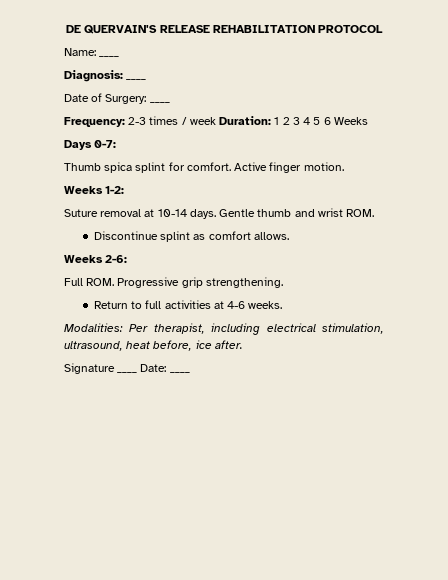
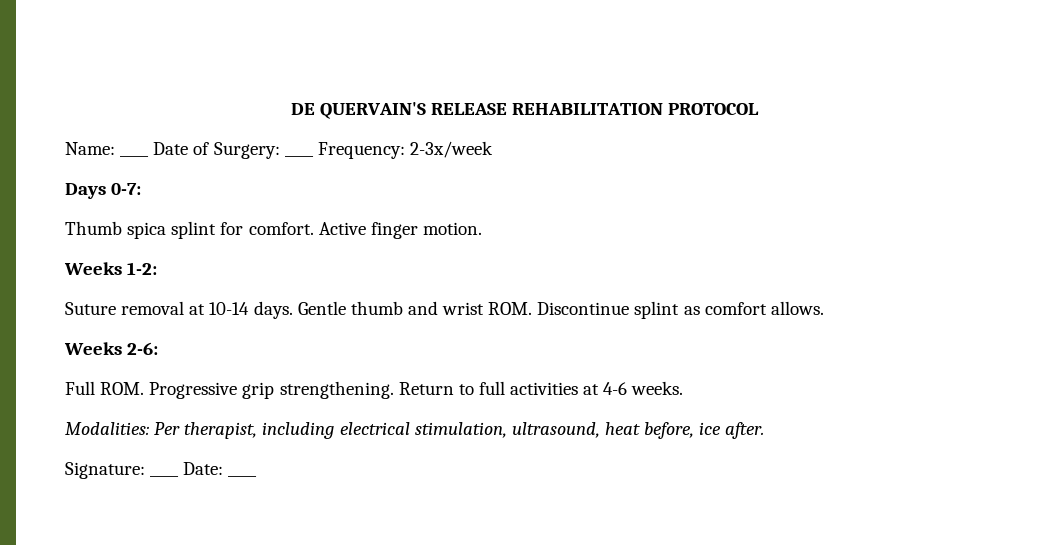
- Name: ____
- Diagnosis: ____
- Date of Surgery: ____
- Frequency: 2-3 times / week Duration: 1 2 3 4 5 6 Weeks
+ Name: ____ Date of Surgery: ____ Frequency: 2-3x/week
- Gentle thumb and wrist ROM.
- Discontinue splint as comfort allows.
+ Gentle thumb and wrist ROM. Discontinue splint as comfort allows.
- Full ROM. Progressive grip strengthening.
- Return to full activities at 4-6 weeks.
+ Full ROM. Progressive grip strengthening. Return to full activities at 4-6 weeks.
- Signature ____ Date: ____
+ Signature: ____ Date: ____

